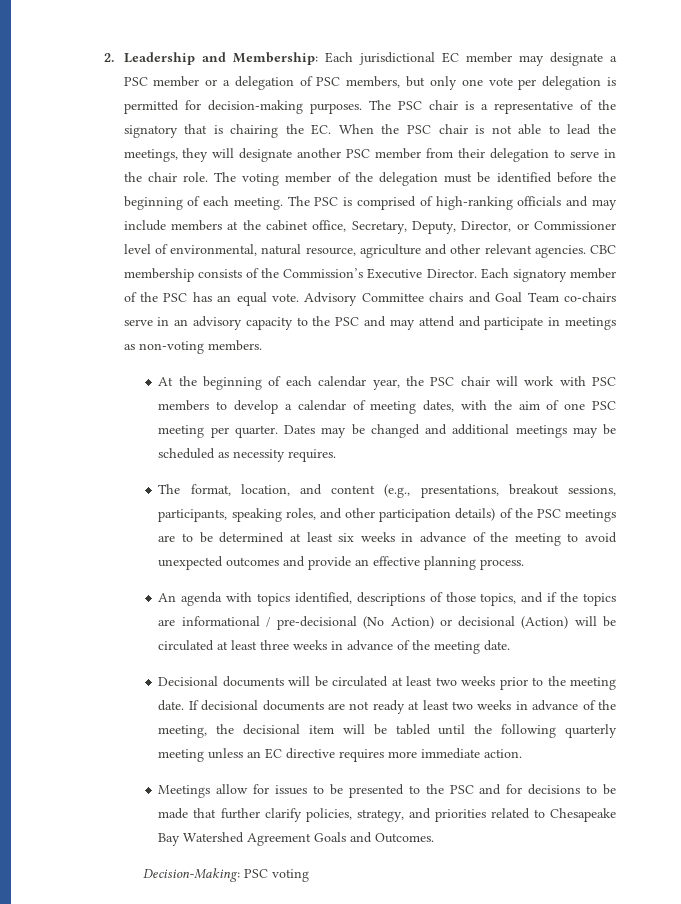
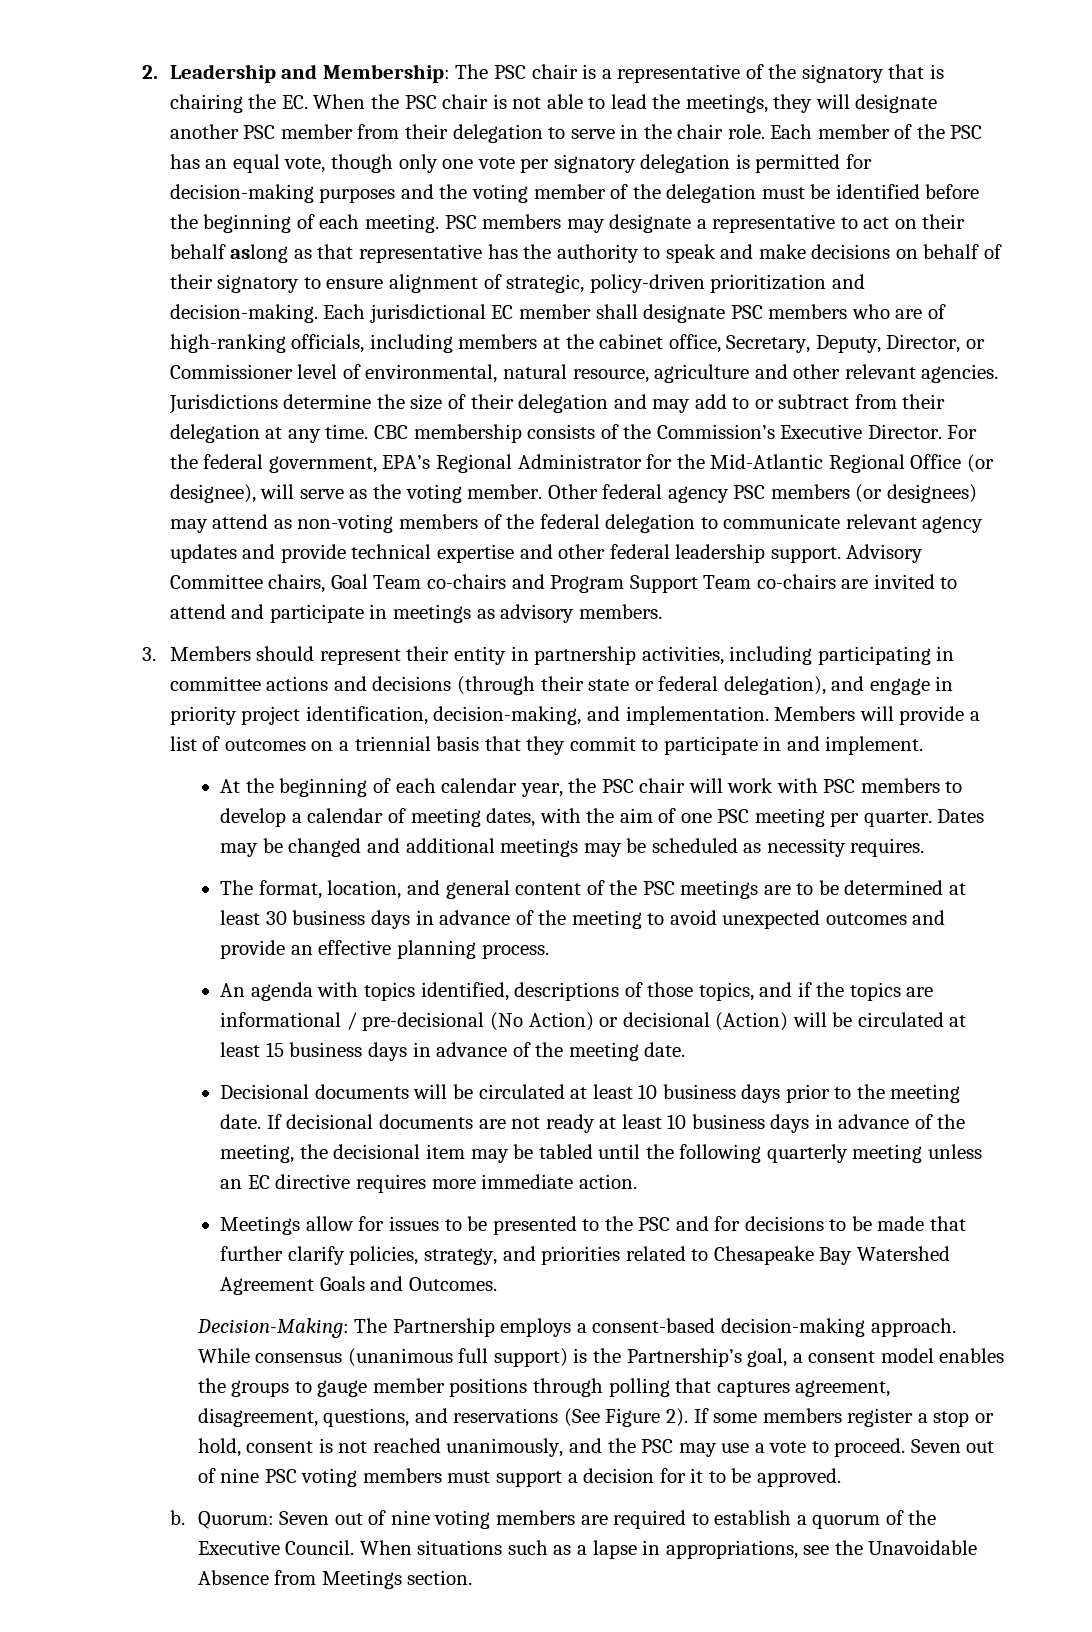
- 2. Leadership and Membership: Each jurisdictional EC member may designate a PSC member or a delegation of PSC members, but only one vote per delegation is permitted for decision-making purposes. The PSC chair is a representative of the signatory that is chairing the EC. When the PSC chair is not able to lead the meetings, they will designate another PSC member from their delegation to serve in the chair role.
+ 2. Leadership and Membership: The PSC chair is a representative of the signatory that is chairing the EC. When the PSC chair is not able to lead the meetings, they will designate another PSC member from their delegation to serve in the chair role.
- The voting member of the delegation must be identified before the beginning of each meeting.
+ Each member of the PSC has an equal vote, though only one vote per signatory delegation is permitted for decision-making purposes and the voting member of the delegation must be identified before the beginning of each meeting.
- The PSC is comprised of high-ranking officials and may include members at the cabinet office, Secretary, Deputy, Director, or Commissioner level of environmental, natural resource, agriculture and other relevant agencies.
+ PSC members may designate a representative to act on their behalf aslong as that representative has the authority to speak and make decisions on behalf of their signatory to ensure alignment of strategic, policy-driven prioritization and decision-making. Each jurisdictional EC member shall designate PSC members who are of high-ranking officials, including members at the cabinet office, Secretary, Deputy, Director, or Commissioner level of environmental, natural resource, agriculture and other relevant agencies.
+ Jurisdictions determine the size of their delegation and may add to or subtract from their delegation at any time.
- Each signatory member of the PSC has an equal vote. Advisory Committee chairs and Goal Team co-chairs serve in an advisory capacity to the PSC and may attend and participate in meetings as non-voting members.
+ For the federal government, EPA’s Regional Administrator for the Mid-Atlantic Regional Office (or designee), will serve as the voting member. Other federal agency PSC members (or designees) may attend as non-voting members of the federal delegation to communicate relevant agency updates and provide technical expertise and other federal leadership support. Advisory Committee chairs, Goal Team co-chairs and Program Support Team co-chairs are invited to attend and participate in meetings as advisory members.
+ 3. Members should represent their entity in partnership activities, including participating in committee actions and decisions (through their state or federal delegation), and engage in priority project identification, decision-making, and implementation. Members will provide a list of outcomes on a triennial basis that they commit to participate in and implement.
- The format, location, and content (e.g., presentations, breakout sessions, participants, speaking roles, and other participation details) of the PSC meetings are to be determined at least six weeks in advance of the meeting to avoid unexpected outcomes and provide an effective planning process.
+ The format, location, and general content of the PSC meetings are to be determined at least 30 business days in advance of the meeting to avoid unexpected outcomes and provide an effective planning process.
- An agenda with topics identified, descriptions of those topics, and if the topics are informational / pre-decisional (No Action) or decisional (Action) will be circulated at least three weeks in advance of the meeting date.
+ An agenda with topics identified, descriptions of those topics, and if the topics are informational / pre-decisional (No Action) or decisional (Action) will be circulated at least 15 business days in advance of the meeting date.
- Decisional documents will be circulated at least two weeks prior to the meeting date.
+ Decisional documents will be circulated at least 10 business days prior to the meeting date.
- If decisional documents are not ready at least two weeks in advance of the meeting, the decisional item will be tabled until the following quarterly meeting unless an EC directive requires more immediate action.
+ If decisional documents are not ready at least 10 business days in advance of the meeting, the decisional item may be tabled until the following quarterly meeting unless an EC directive requires more immediate action.
- Decision-Making: PSC voting
+ Decision-Making: The Partnership employs a consent-based decision-making approach. While consensus (unanimous full support) is the Partnership’s goal, a consent model enables the groups to gauge member positions through polling that captures agreement, disagreement, questions, and reservations (See Figure 2). If some members register a stop or hold, consent is not reached unanimously, and the PSC may use a vote to proceed. Seven out of nine PSC voting members must support a decision for it to be approved.
+ b. Quorum: Seven out of nine voting members are required to establish a quorum of the Executive Council. When situations such as a lapse in appropriations, see the Unavoidable Absence from Meetings section.

